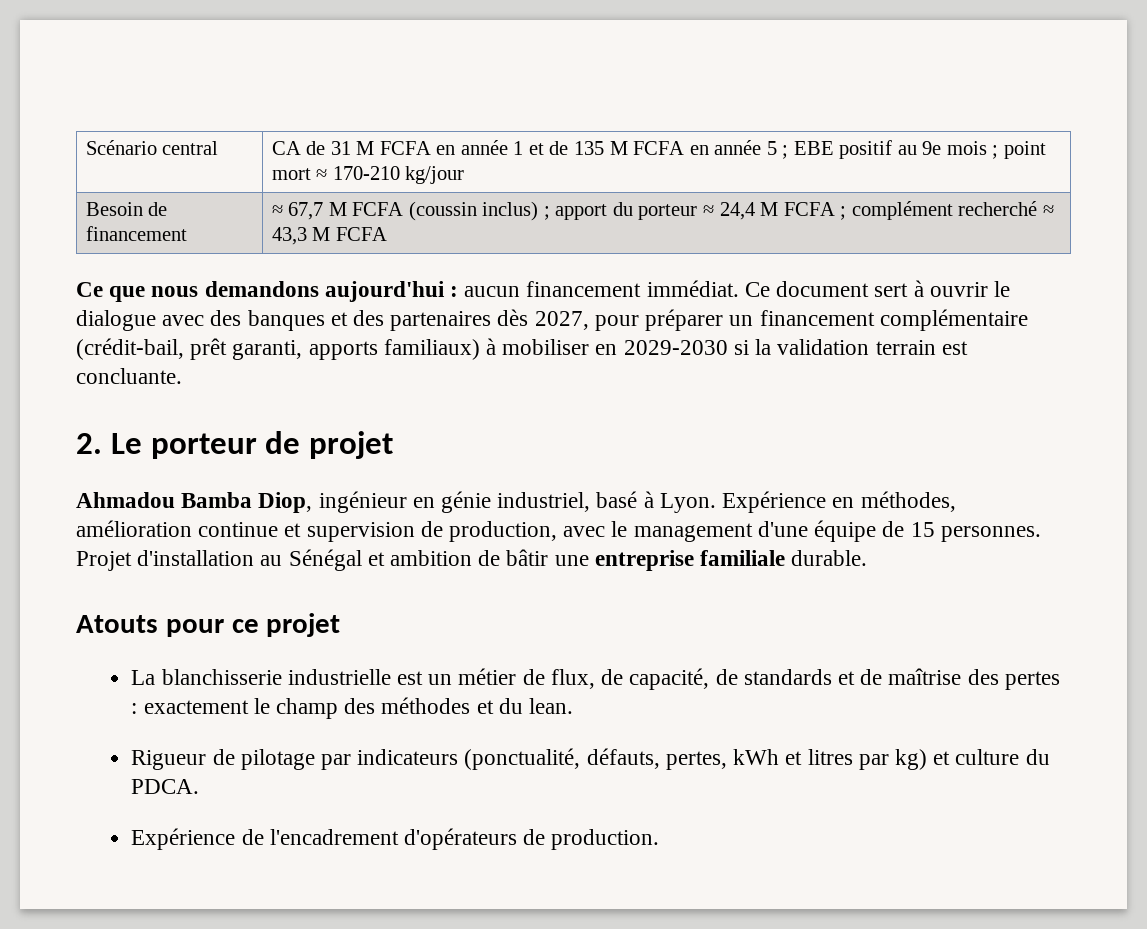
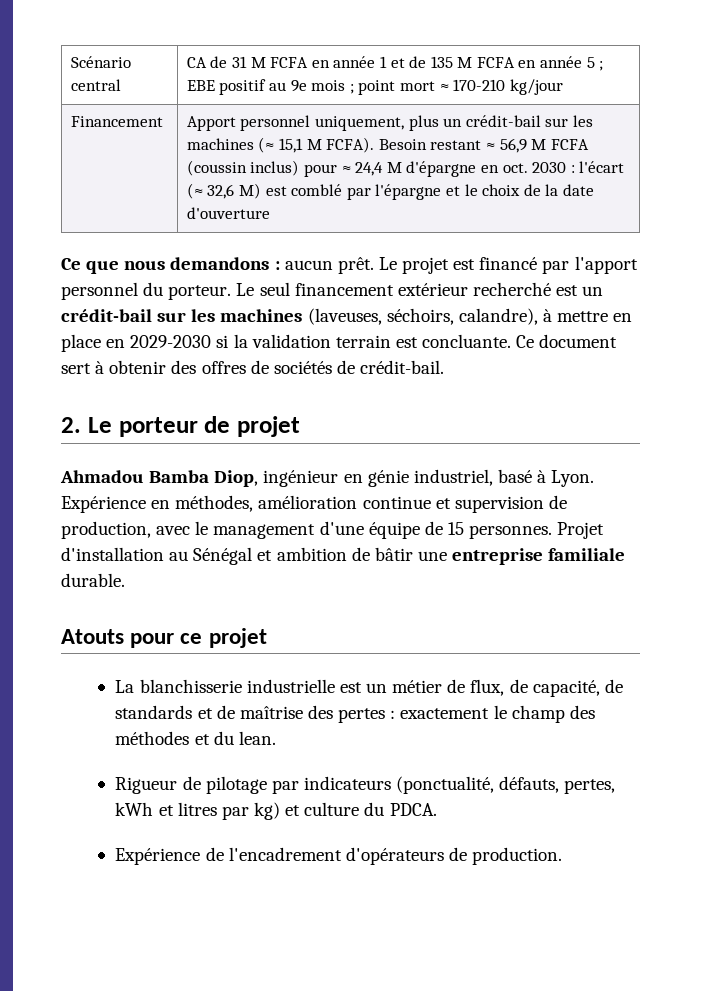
- Besoin de financement | ≈ 67,7 M FCFA (coussin inclus) ; apport du porteur ≈ 24,4 M FCFA ; complément recherché ≈ 43,3 M FCFA
+ Financement | Apport personnel uniquement, plus un crédit-bail sur les machines (≈ 15,1 M FCFA). Besoin restant ≈ 56,9 M FCFA (coussin inclus) pour ≈ 24,4 M d'épargne en oct. 2030 : l'écart (≈ 32,6 M) est comblé par l'épargne et le choix de la date d'ouverture
- Ce que nous demandons aujourd'hui : aucun financement immédiat. Ce document sert à ouvrir le dialogue avec des banques et des partenaires dès 2027, pour préparer un financement complémentaire (crédit-bail, prêt garanti, apports familiaux) à mobiliser en 2029-2030 si la validation terrain est concluante.
+ Ce que nous demandons : aucun prêt. Le projet est financé par l'apport personnel du porteur. Le seul financement extérieur recherché est un crédit-bail sur les machines (laveuses, séchoirs, calandre), à mettre en place en 2029-2030 si la validation terrain est concluante. Ce document sert à obtenir des offres de sociétés de crédit-bail.

